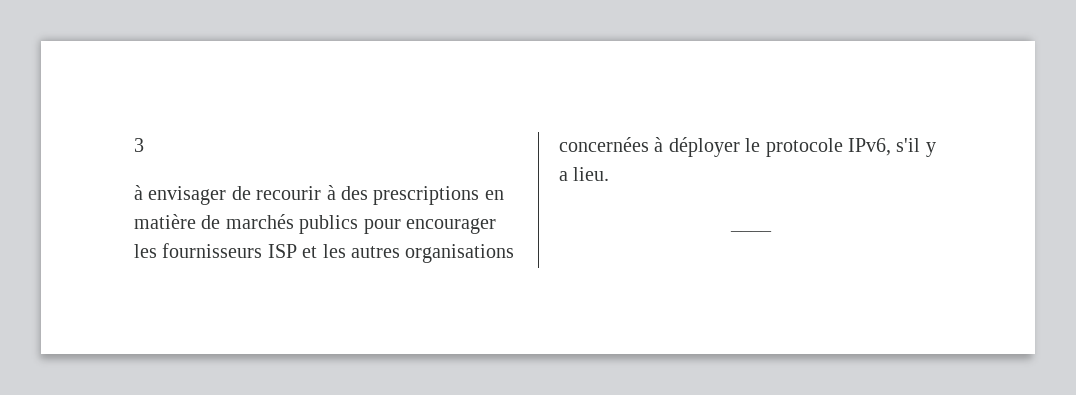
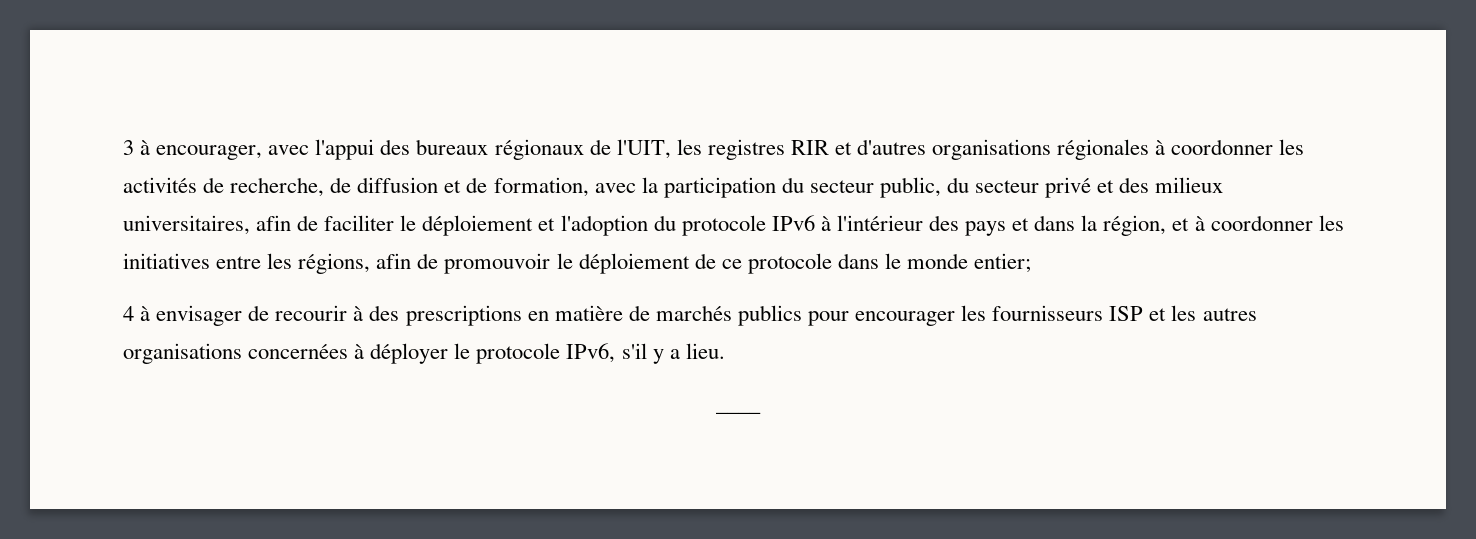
- 3
- à envisager de recourir à des prescriptions en matière de marchés publics pour encourager les fournisseurs ISP et les autres organisations concernées à déployer le protocole IPv6, s'il y a lieu.
+ 3 à encourager, avec l'appui des bureaux régionaux de l'UIT, les registres RIR et d'autres organisations régionales à coordonner les activités de recherche, de diffusion et de formation, avec la participation du secteur public, du secteur privé et des milieux universitaires, afin de faciliter le déploiement et l'adoption du protocole IPv6 à l'intérieur des pays et dans la région, et à coordonner les initiatives entre les régions, afin de promouvoir le déploiement de ce protocole dans le monde entier;
+ 4 à envisager de recourir à des prescriptions en matière de marchés publics pour encourager les fournisseurs ISP et les autres organisations concernées à déployer le protocole IPv6, s'il y a lieu.

